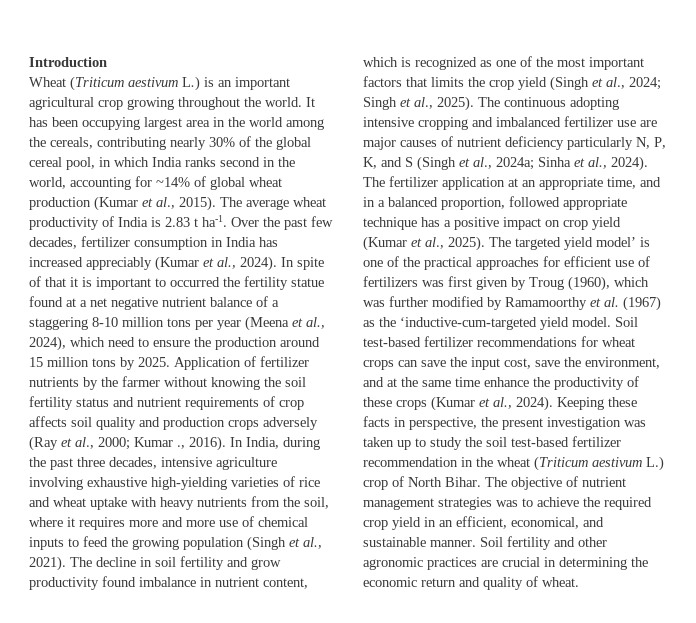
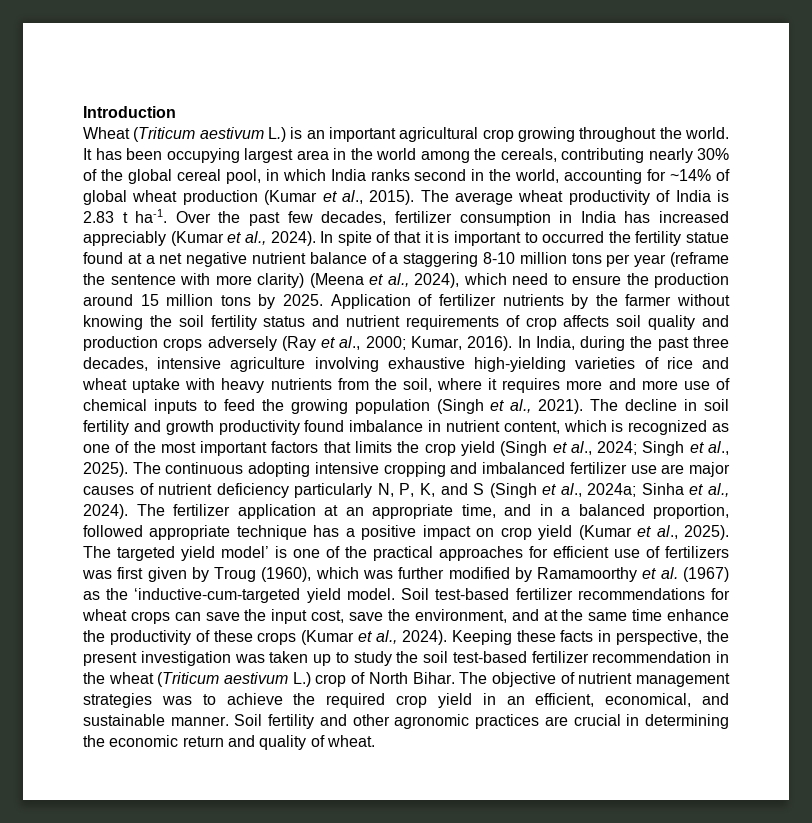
- In spite of that it is important to occurred the fertility statue found at a net negative nutrient balance of a staggering 8-10 million tons per year (Meena et al., 2024), which need to ensure the production around 15 million tons by 2025.
+ In spite of that it is important to occurred the fertility statue found at a net negative nutrient balance of a staggering 8-10 million tons per year (reframe the sentence with more clarity) (Meena et al., 2024), which need to ensure the production around 15 million tons by 2025.
- Application of fertilizer nutrients by the farmer without knowing the soil fertility status and nutrient requirements of crop affects soil quality and production crops adversely (Ray et al., 2000; Kumar ., 2016).
+ Application of fertilizer nutrients by the farmer without knowing the soil fertility status and nutrient requirements of crop affects soil quality and production crops adversely (Ray et al., 2000; Kumar, 2016).
- The decline in soil fertility and grow productivity found imbalance in nutrient content, which is recognized as one of the most important factors that limits the crop yield (Singh et al., 2024; Singh et al., 2025).
+ The decline in soil fertility and growth productivity found imbalance in nutrient content, which is recognized as one of the most important factors that limits the crop yield (Singh et al., 2024; Singh et al., 2025).

